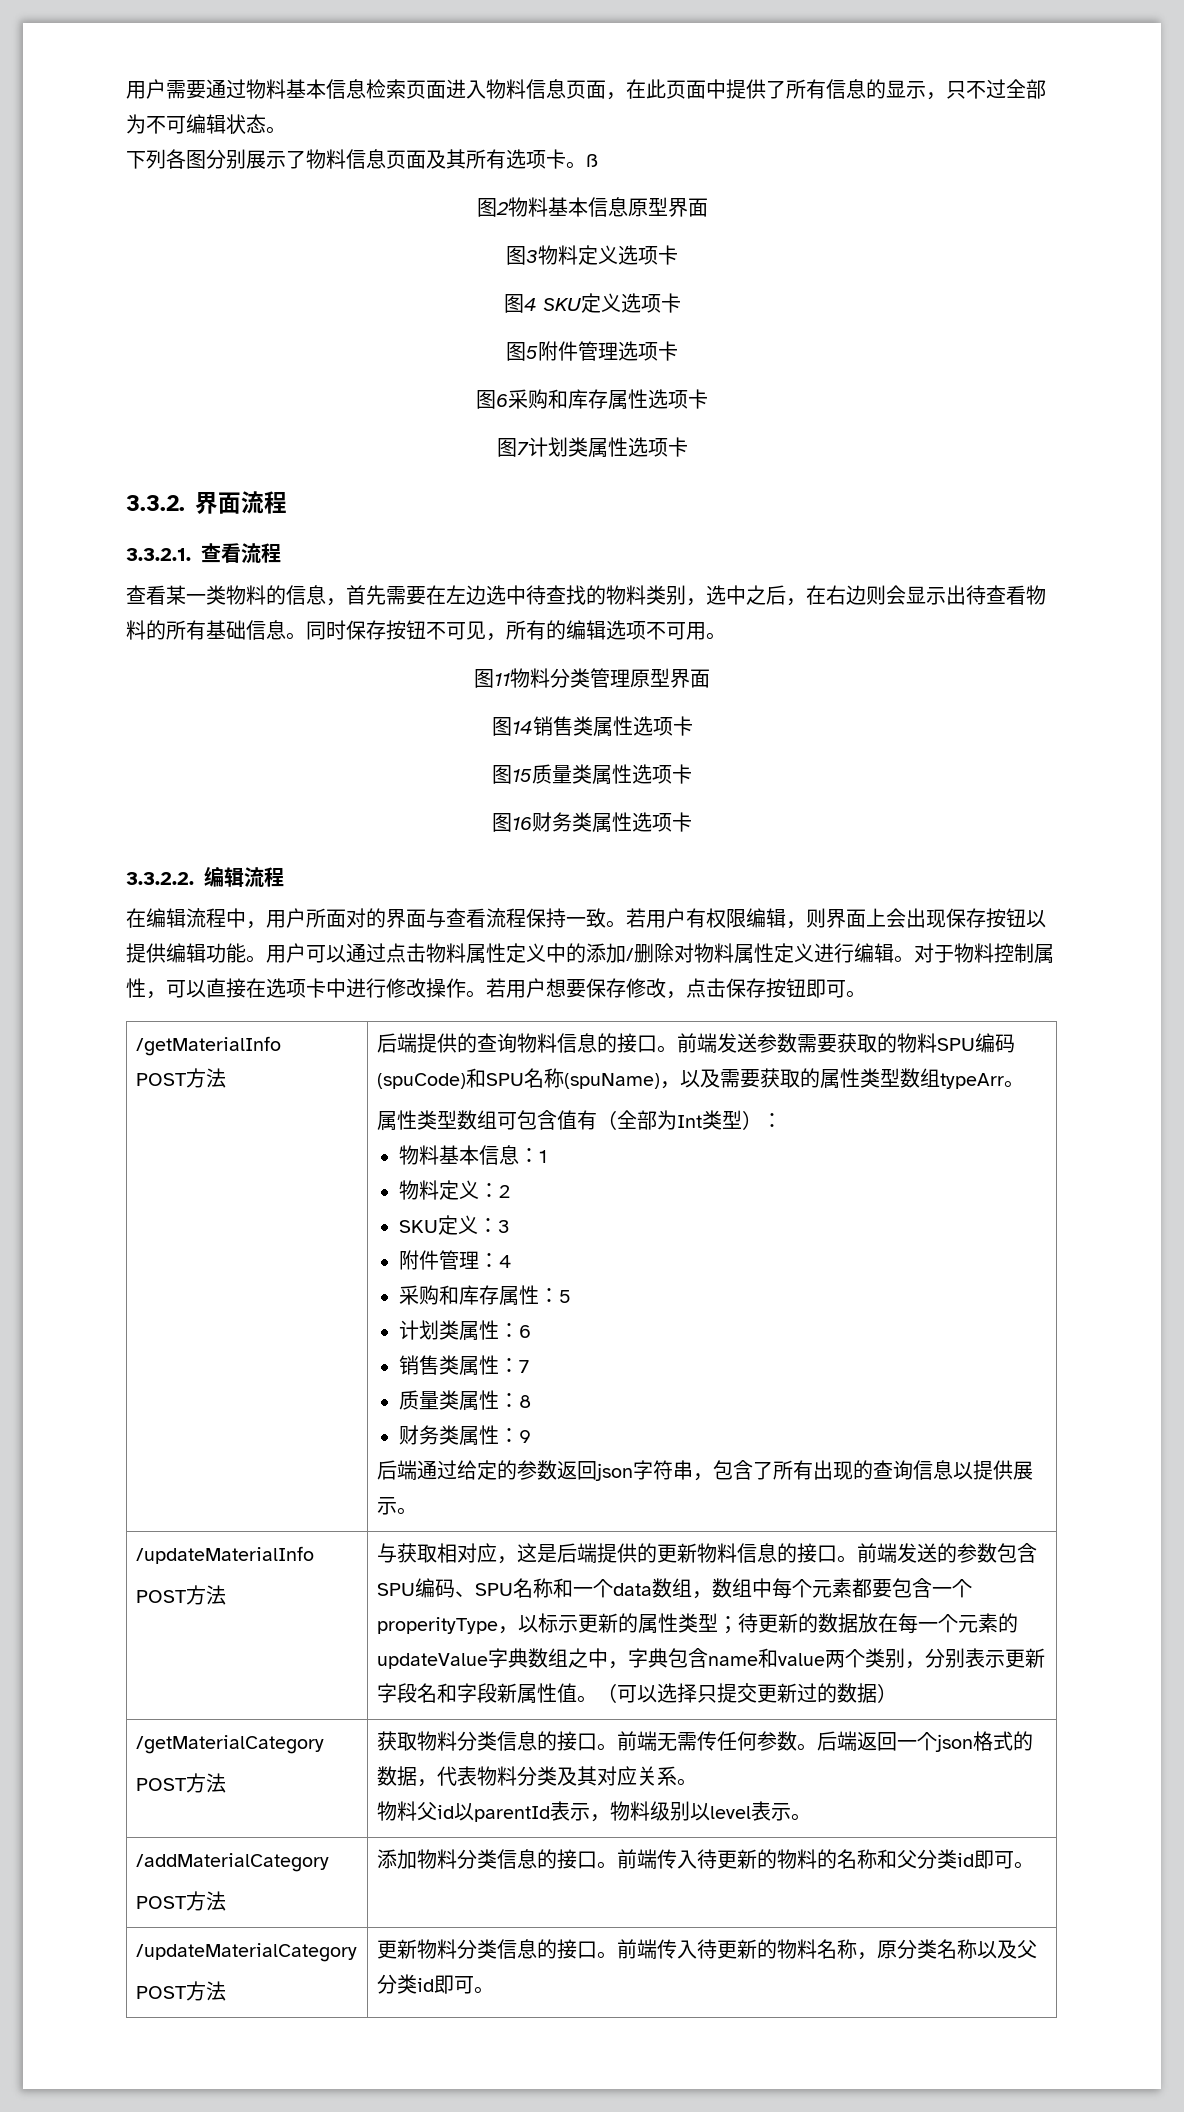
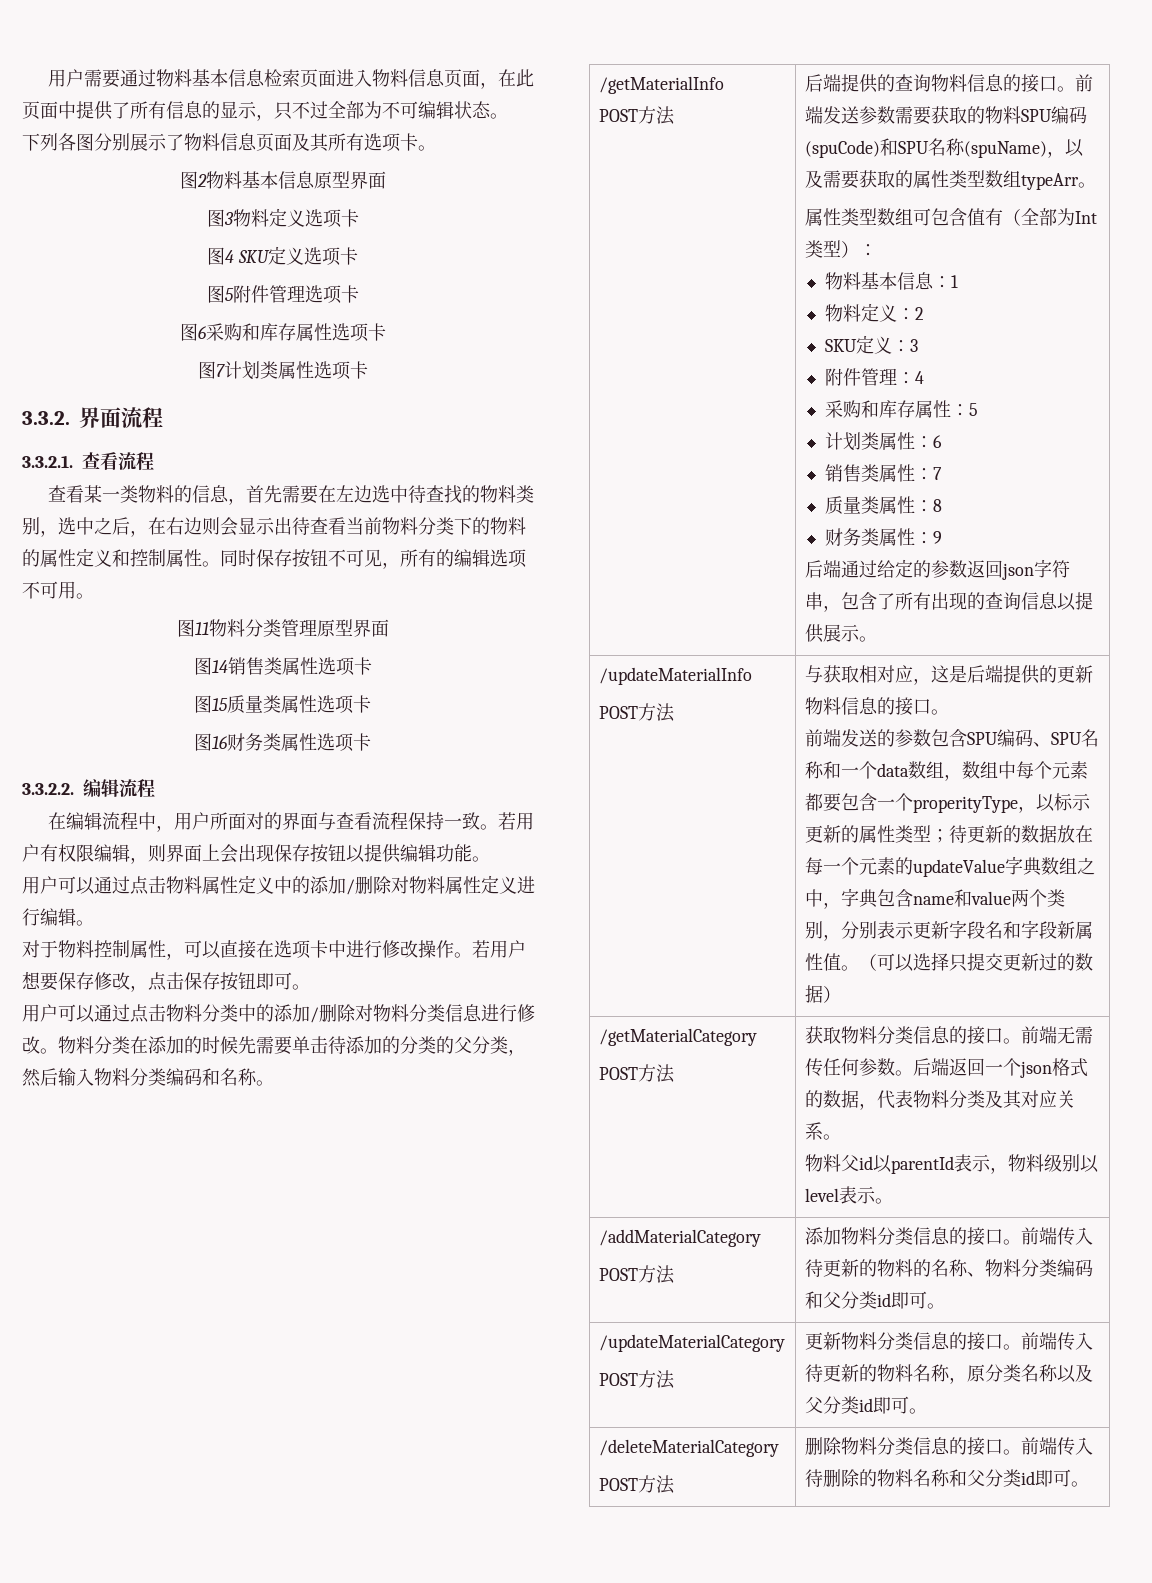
- 下列各图分别展示了物料信息页面及其所有选项卡。ß
+ 下列各图分别展示了物料信息页面及其所有选项卡。
- 查看某一类物料的信息，首先需要在左边选中待查找的物料类别，选中之后，在右边则会显示出待查看物料的所有基础信息。
+ 查看某一类物料的信息，首先需要在左边选中待查找的物料类别，选中之后，在右边则会显示出待查看当前物料分类下的物料的属性定义和控制属性。
- 若用户有权限编辑，则界面上会出现保存按钮以提供编辑功能。用户可以通过点击物料属性定义中的添加/删除对物料属性定义进行编辑。对于物料控制属性，可以直接在选项卡中进行修改操作。
+ 若用户有权限编辑，则界面上会出现保存按钮以提供编辑功能。
+ 用户可以通过点击物料属性定义中的添加/删除对物料属性定义进行编辑。
+ 对于物料控制属性，可以直接在选项卡中进行修改操作。
+ 用户可以通过点击物料分类中的添加/删除对物料分类信息进行修改。物料分类在添加的时候先需要单击待添加的分类的父分类，然后输入物料分类编码和名称。
- 与获取相对应，这是后端提供的更新物料信息的接口。前端发送的参数包含SPU编码、SPU名称和一个data数组，数组中每个元素都要包含一个properityType，以标示更新的属性类型；
+ 与获取相对应，这是后端提供的更新物料信息的接口。
+ 前端发送的参数包含SPU编码、SPU名称和一个data数组，数组中每个元素都要包含一个properityType，以标示更新的属性类型；
  /addMaterialCategory
- POST方法 | 添加物料分类信息的接口。前端传入待更新的物料的名称和父分类id即可。
+ POST方法 | 添加物料分类信息的接口。前端传入待更新的物料的名称、物料分类编码和父分类id即可。
+ /deleteMaterialCategory
+ POST方法 | 删除物料分类信息的接口。前端传入待删除的物料名称和父分类id即可。

